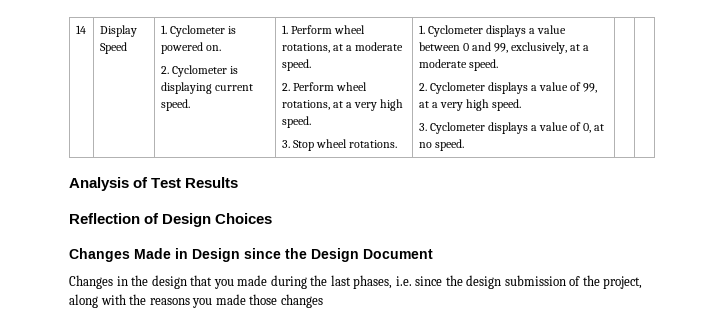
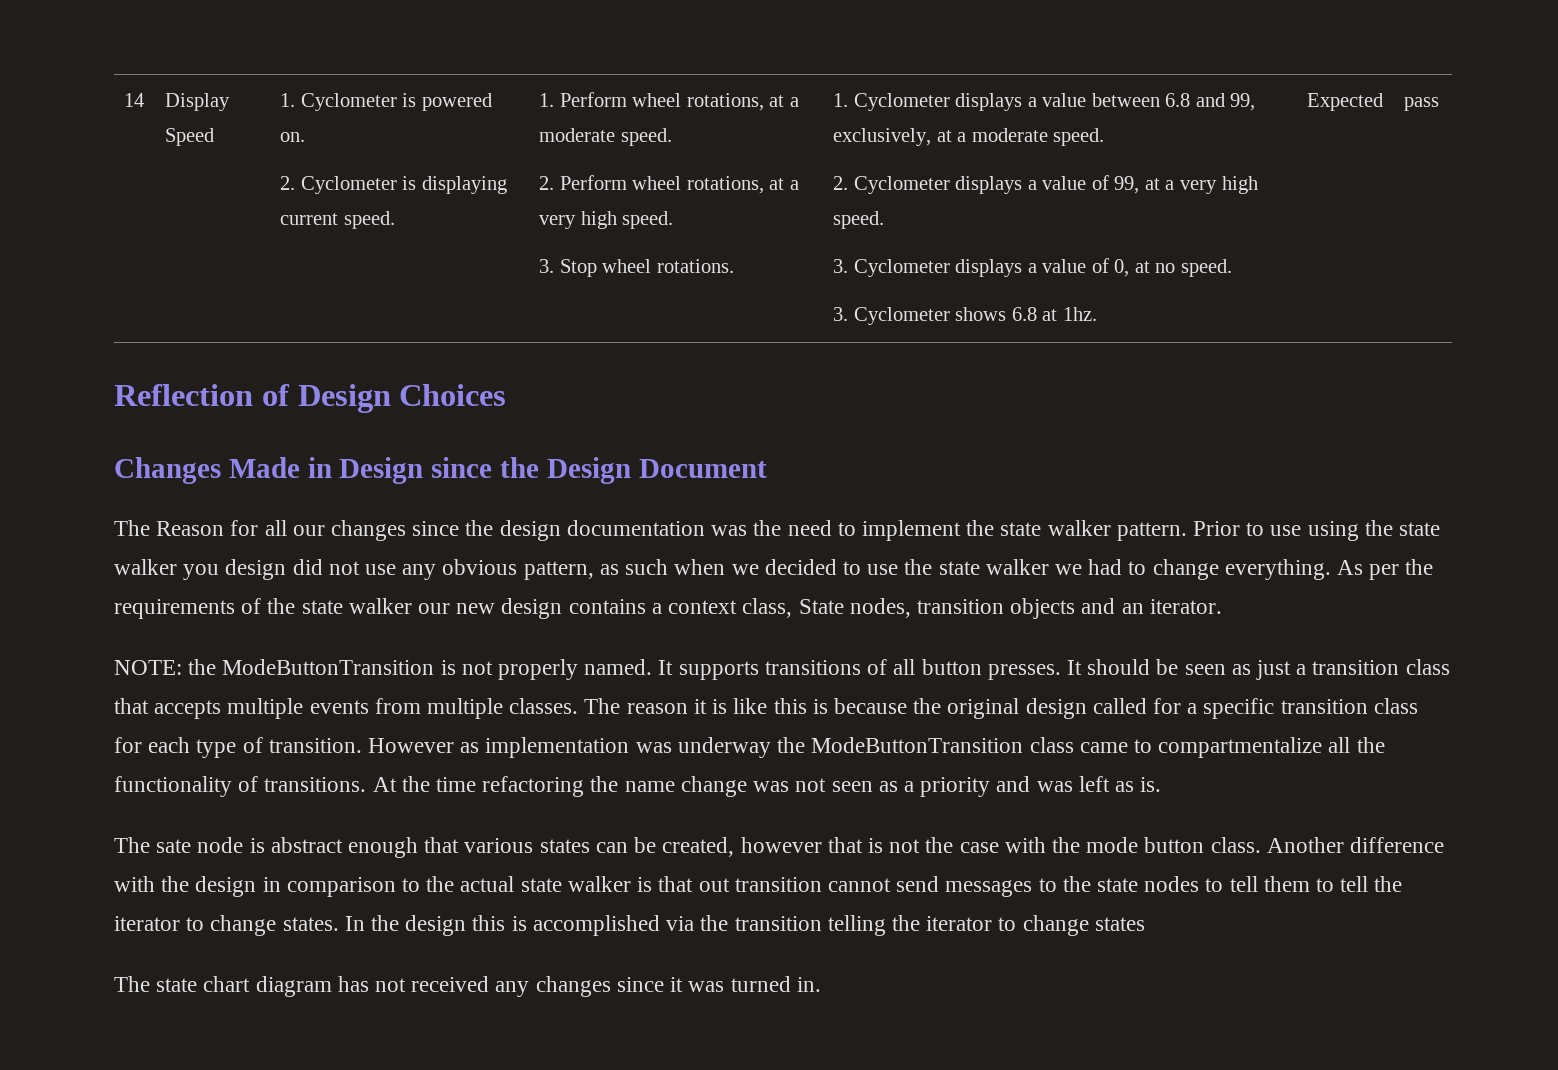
- 1. Cyclometer displays a value between 0 and 99, exclusively, at a moderate speed.
+ 1. Cyclometer displays a value between 6.8 and 99, exclusively, at a moderate speed.
- Analysis of Test Results
+ 3. Cyclometer shows 6.8 at 1hz. | Expected | pass
- Changes in the design that you made during the last phases, i.e. since the design submission of the project, along with the reasons you made those changes
+ The Reason for all our changes since the design documentation was the need to implement the state walker pattern. Prior to use using the state walker you design did not use any obvious pattern, as such when we decided to use the state walker we had to change everything. As per the requirements of the state walker our new design contains a context class, State nodes, transition objects and an iterator.
+ NOTE: the ModeButtonTransition is not properly named. It supports transitions of all button presses. It should be seen as just a transition class that accepts multiple events from multiple classes. The reason it is like this is because the original design called for a specific transition class for each type of transition. However as implementation was underway the ModeButtonTransition class came to compartmentalize all the functionality of transitions. At the time refactoring the name change was not seen as a priority and was left as is.
+ The sate node is abstract enough that various states can be created, however that is not the case with the mode button class. Another difference with the design in comparison to the actual state walker is that out transition cannot send messages to the state nodes to tell them to tell the iterator to change states. In the design this is accomplished via the transition telling the iterator to change states
+ The state chart diagram has not received any changes since it was turned in.

